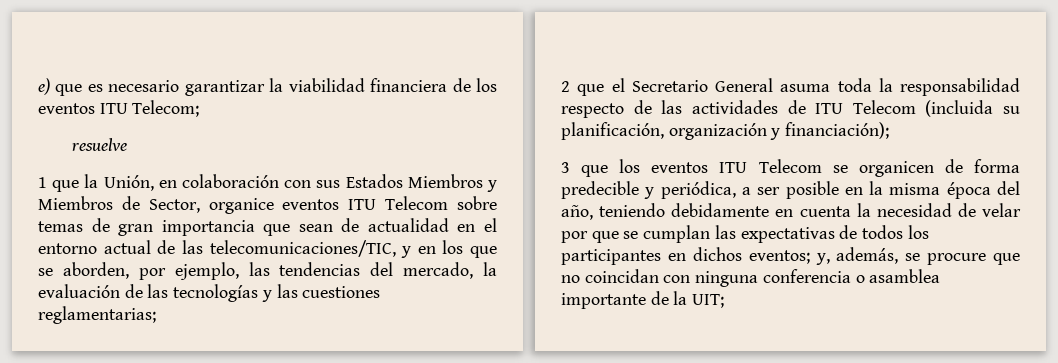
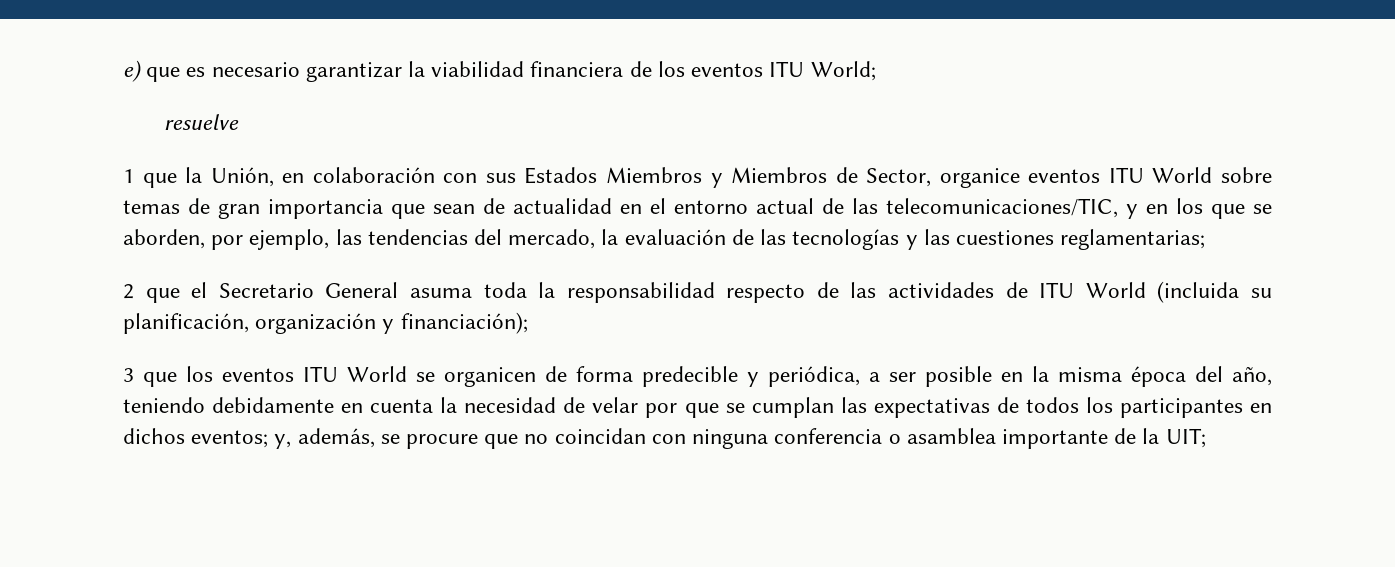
- e) que es necesario garantizar la viabilidad financiera de los eventos ITU Telecom;
+ e) que es necesario garantizar la viabilidad financiera de los eventos ITU World;
- 1 que la Unión, en colaboración con sus Estados Miembros y Miembros de Sector, organice eventos ITU Telecom sobre temas de gran importancia que sean de actualidad en el entorno actual de las telecomunicaciones/TIC, y en los que se aborden, por ejemplo, las tendencias del mercado, la evaluación de las tecnologías y las cuestiones reglamentarias;
+ 1 que la Unión, en colaboración con sus Estados Miembros y Miembros de Sector, organice eventos ITU World sobre temas de gran importancia que sean de actualidad en el entorno actual de las telecomunicaciones/TIC, y en los que se aborden, por ejemplo, las tendencias del mercado, la evaluación de las tecnologías y las cuestiones reglamentarias;
- 2 que el Secretario General asuma toda la responsabilidad respecto de las actividades de ITU Telecom (incluida su planificación, organización y financiación);
+ 2 que el Secretario General asuma toda la responsabilidad respecto de las actividades de ITU World (incluida su planificación, organización y financiación);
- 3 que los eventos ITU Telecom se organicen de forma predecible y periódica, a ser posible en la misma época del año, teniendo debidamente en cuenta la necesidad de velar por que se cumplan las expectativas de todos los participantes en dichos eventos; y, además, se procure que no coincidan con ninguna conferencia o asamblea importante de la UIT;
+ 3 que los eventos ITU World se organicen de forma predecible y periódica, a ser posible en la misma época del año, teniendo debidamente en cuenta la necesidad de velar por que se cumplan las expectativas de todos los participantes en dichos eventos; y, además, se procure que no coincidan con ninguna conferencia o asamblea importante de la UIT;

